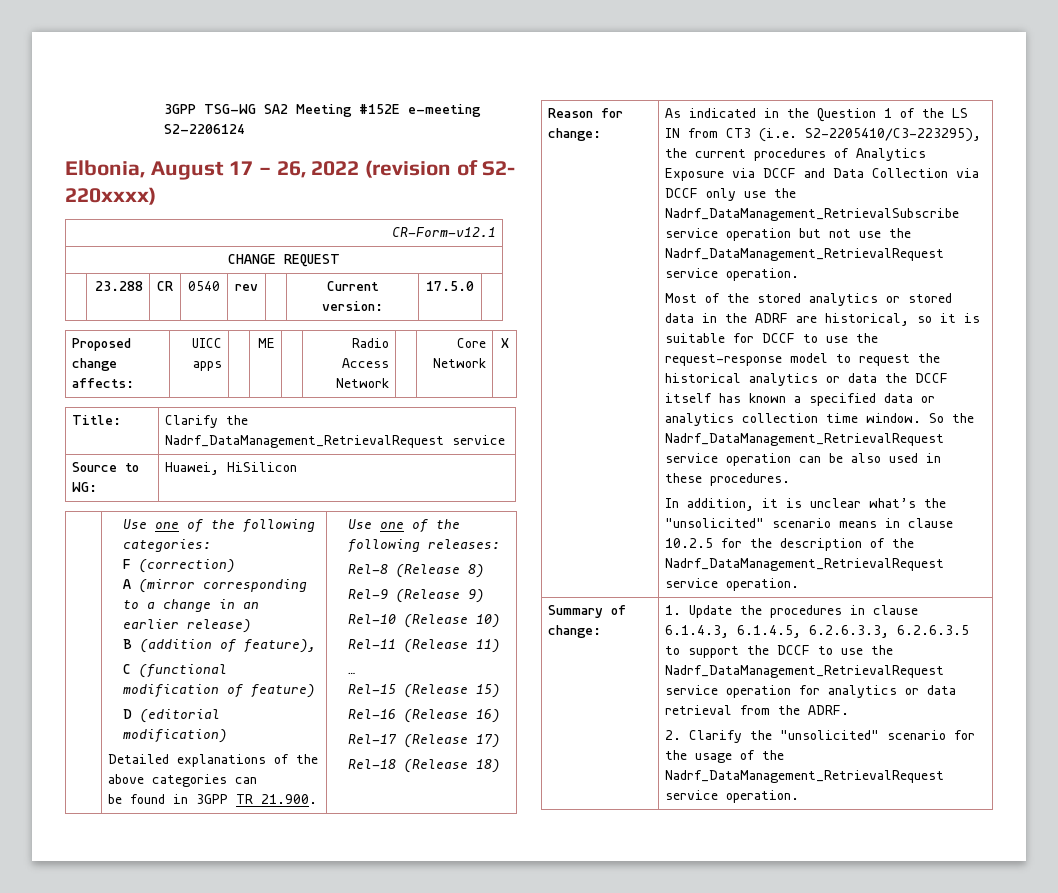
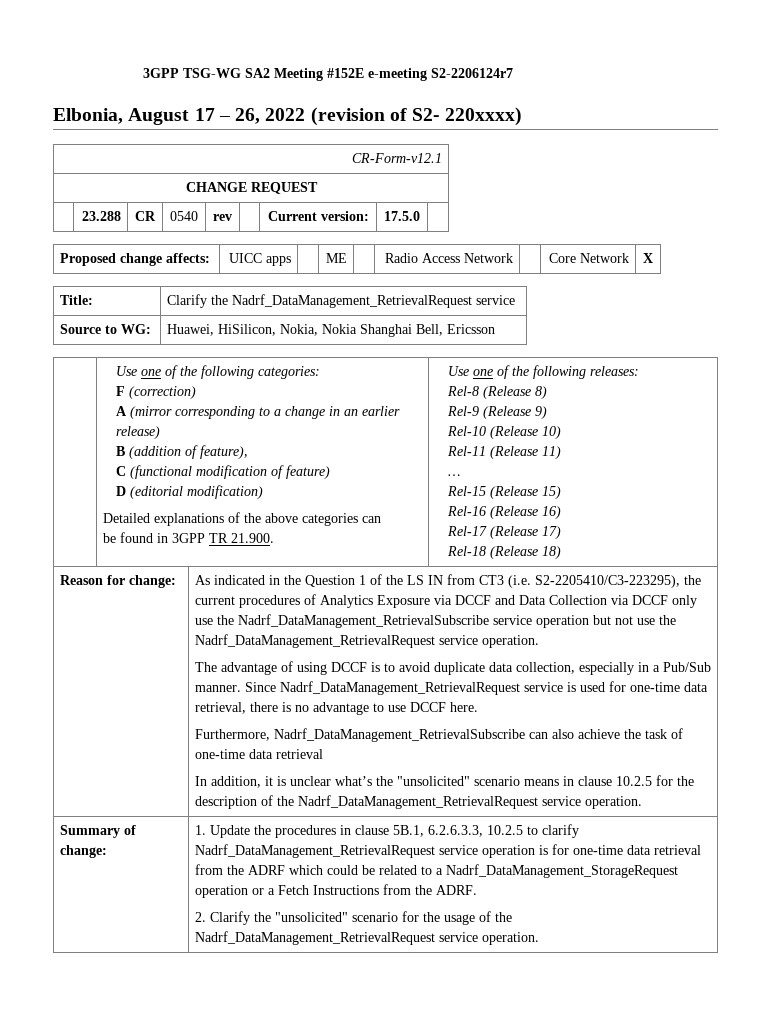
- 3GPP TSG-WG SA2 Meeting #152E e-meeting S2-2206124
+ 3GPP TSG-WG SA2 Meeting #152E e-meeting S2-2206124r7
- Source to WG: | Huawei, HiSilicon
+ Source to WG: | Huawei, HiSilicon, Nokia, Nokia Shanghai Bell, Ericsson
- Most of the stored analytics or stored data in the ADRF are historical, so it is suitable for DCCF to use the request-response model to request the historical analytics or data the DCCF itself has known a specified data or analytics collection time window. So the Nadrf_DataManagement_RetrievalRequest service operation can be also used in these procedures.
+ The advantage of using DCCF is to avoid duplicate data collection, especially in a Pub/Sub manner. Since Nadrf_DataManagement_RetrievalRequest service is used for one-time data retrieval, there is no advantage to use DCCF here.
+ Furthermore, Nadrf_DataManagement_RetrievalSubscribe can also achieve the task of one-time data retrieval
- 1. Update the procedures in clause 6.1.4.3, 6.1.4.5, 6.2.6.3.3, 6.2.6.3.5 to support the DCCF to use the Nadrf_DataManagement_RetrievalRequest service operation for analytics or data retrieval from the ADRF.
+ 1. Update the procedures in clause 5B.1, 6.2.6.3.3, 10.2.5 to clarify Nadrf_DataManagement_RetrievalRequest service operation is for one-time data retrieval from the ADRF which could be related to a Nadrf_DataManagement_StorageRequest operation or a Fetch Instructions from the ADRF.

